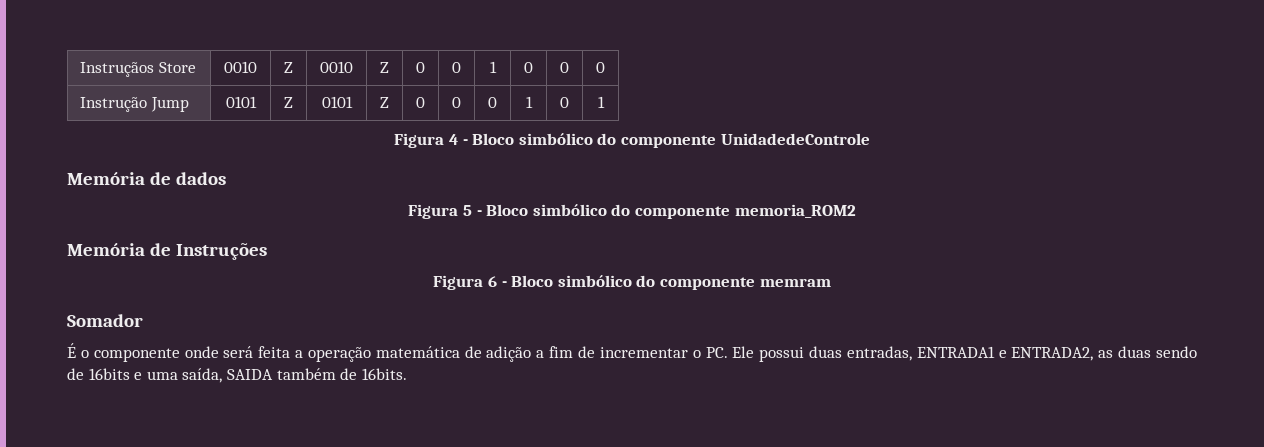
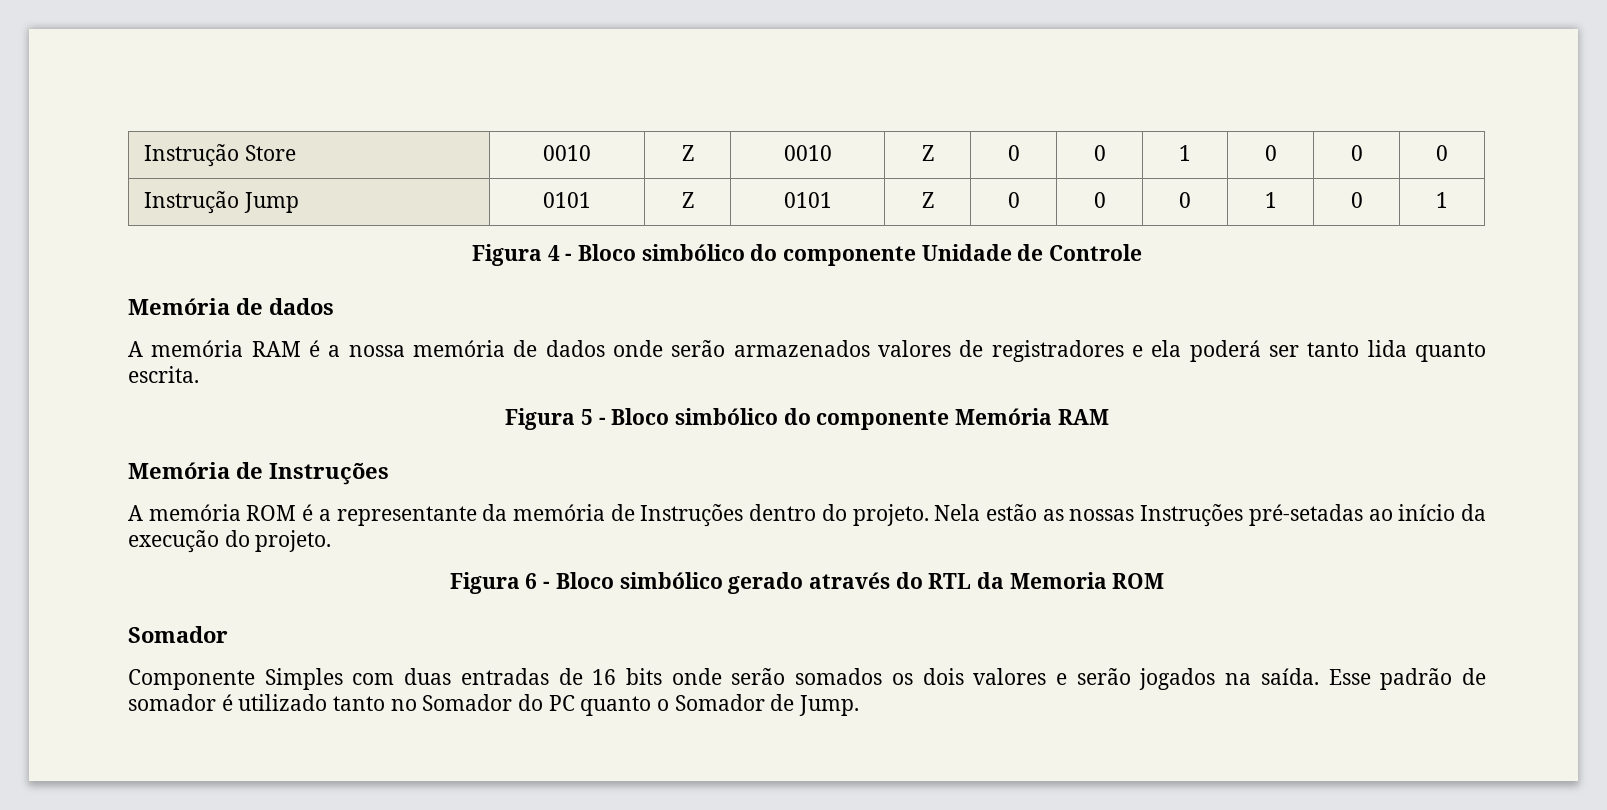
- Instruçãos Store | 0010 | Z | 0010 | Z | 0 | 0 | 1 | 0 | 0 | 0
+ Instrução Store | 0010 | Z | 0010 | Z | 0 | 0 | 1 | 0 | 0 | 0
- Figura 4 - Bloco simbólico do componente UnidadedeControle
+ Figura 4 - Bloco simbólico do componente Unidade de Controle
+ A memória RAM é a nossa memória de dados onde serão armazenados valores de registradores e ela poderá ser tanto lida quanto escrita.
- Figura 5 - Bloco simbólico do componente memoria_ROM2
+ Figura 5 - Bloco simbólico do componente Memória RAM
+ A memória ROM é a representante da memória de Instruções dentro do projeto. Nela estão as nossas Instruções pré-setadas ao início da execução do projeto.
- Figura 6 - Bloco simbólico do componente memram
+ Figura 6 - Bloco simbólico gerado através do RTL da Memoria ROM
  Somador
- É o componente onde será feita a operação matemática de adição a fim de incrementar o PC. Ele possui duas entradas, ENTRADA1 e ENTRADA2, as duas sendo de 16bits e uma saída, SAIDA também de 16bits.
+ Componente Simples com duas entradas de 16 bits onde serão somados os dois valores e serão jogados na saída. Esse padrão de somador é utilizado tanto no Somador do PC quanto o Somador de Jump.

